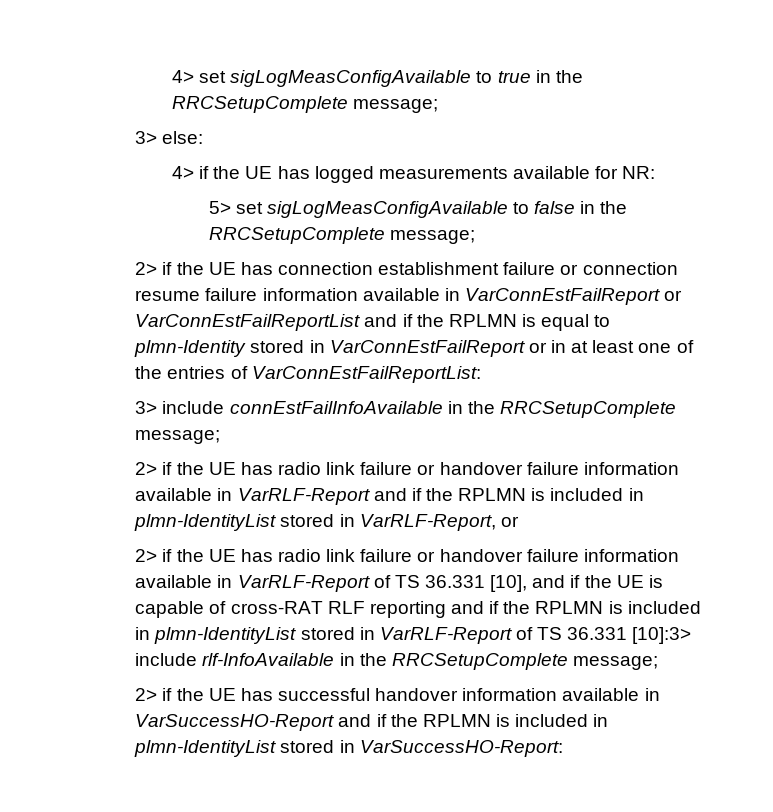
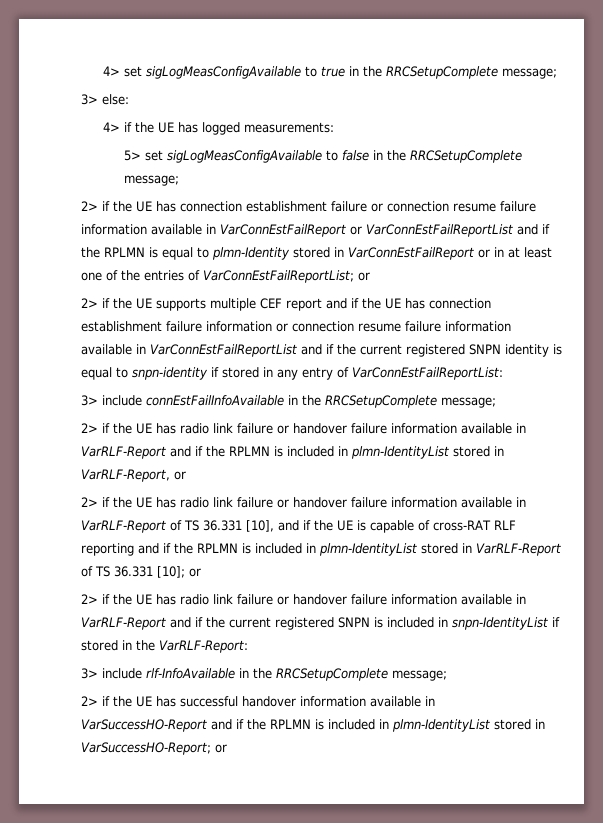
- 4> if the UE has logged measurements available for NR:
+ 4> if the UE has logged measurements:
- 2> if the UE has connection establishment failure or connection resume failure information available in VarConnEstFailReport or VarConnEstFailReportList and if the RPLMN is equal to plmn-Identity stored in VarConnEstFailReport or in at least one of the entries of VarConnEstFailReportList:
+ 2> if the UE has connection establishment failure or connection resume failure information available in VarConnEstFailReport or VarConnEstFailReportList and if the RPLMN is equal to plmn-Identity stored in VarConnEstFailReport or in at least one of the entries of VarConnEstFailReportList; or
+ 2> if the UE supports multiple CEF report and if the UE has connection establishment failure information or connection resume failure information available in VarConnEstFailReportList and if the current registered SNPN identity is equal to snpn-identity if stored in any entry of VarConnEstFailReportList:
- 2> if the UE has radio link failure or handover failure information available in VarRLF-Report of TS 36.331 [10], and if the UE is capable of cross-RAT RLF reporting and if the RPLMN is included in plmn-IdentityList stored in VarRLF-Report of TS 36.331 [10]:3> include rlf-InfoAvailable in the RRCSetupComplete message;
+ 2> if the UE has radio link failure or handover failure information available in VarRLF-Report of TS 36.331 [10], and if the UE is capable of cross-RAT RLF reporting and if the RPLMN is included in plmn-IdentityList stored in VarRLF-Report of TS 36.331 [10]; or
+ 2> if the UE has radio link failure or handover failure information available in VarRLF-Report and if the current registered SNPN is included in snpn-IdentityList if stored in the VarRLF-Report:
+ 3> include rlf-InfoAvailable in the RRCSetupComplete message;
- 2> if the UE has successful handover information available in VarSuccessHO-Report and if the RPLMN is included in plmn-IdentityList stored in VarSuccessHO-Report:
+ 2> if the UE has successful handover information available in VarSuccessHO-Report and if the RPLMN is included in plmn-IdentityList stored in VarSuccessHO-Report; or

